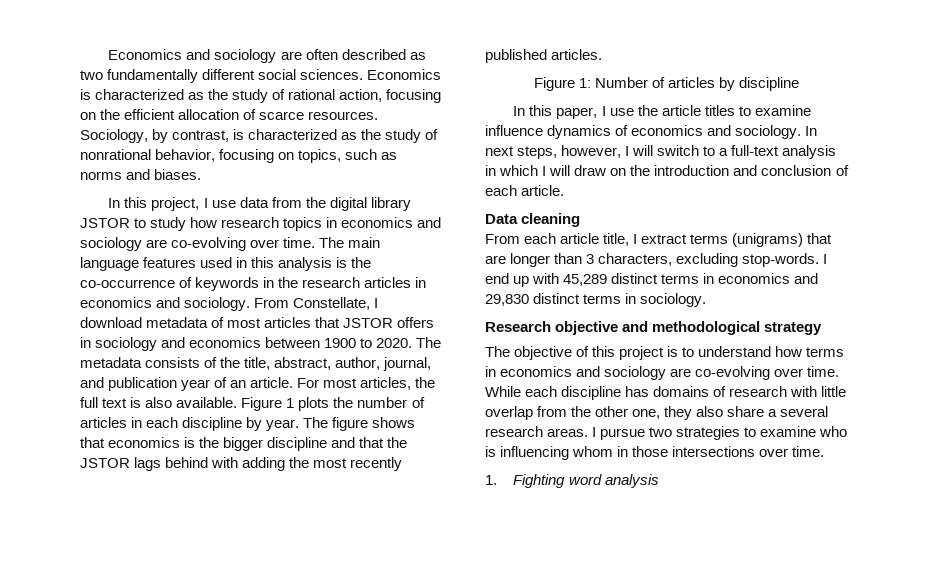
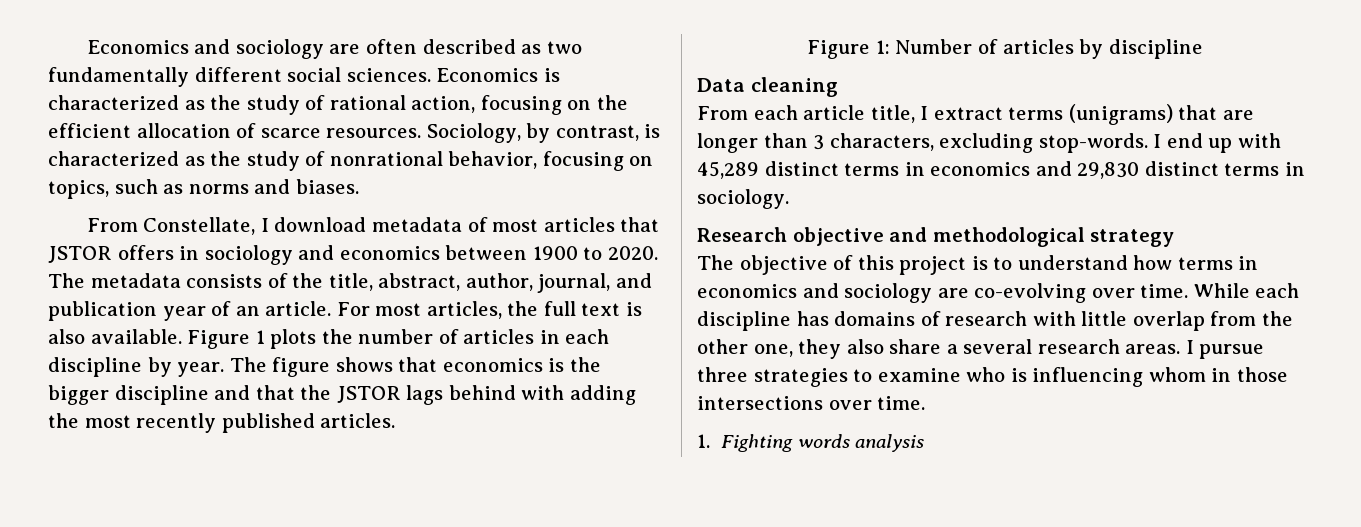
- In this project, I use data from the digital library JSTOR to study how research topics in economics and sociology are co-evolving over time. The main language features used in this analysis is the co-occurrence of keywords in the research articles in economics and sociology.
- In this paper, I use the article titles to examine influence dynamics of economics and sociology. In next steps, however, I will switch to a full-text analysis in which I will draw on the introduction and conclusion of each article.
- I pursue two strategies to examine who is influencing whom in those intersections over time.
+ I pursue three strategies to examine who is influencing whom in those intersections over time.
- 1. Fighting word analysis
+ 1. Fighting words analysis

